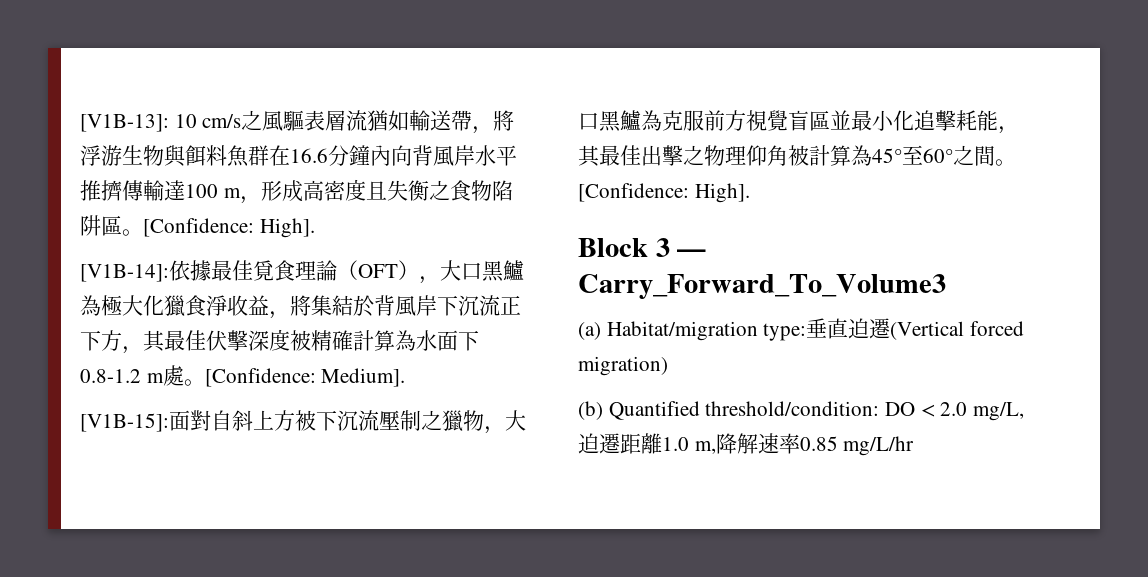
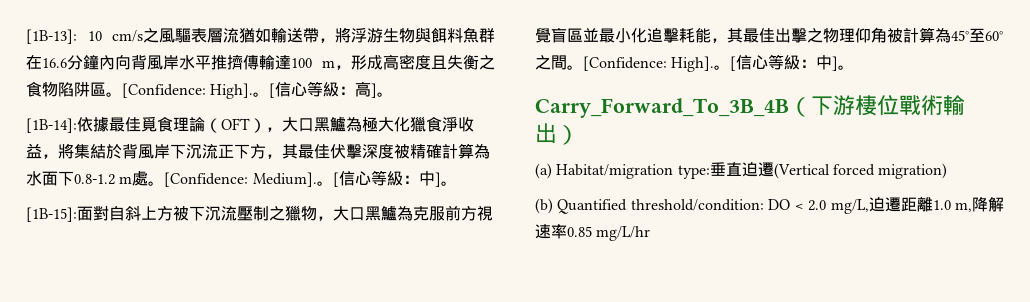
- [V1B-13]: 10 cm/s之風驅表層流猶如輸送帶，將浮游生物與餌料魚群在16.6分鐘內向背風岸水平推擠傳輸達100 m，形成高密度且失衡之食物陷阱區。[Confidence: High].
- [V1B-14]:
+ [1B-13]: 10 cm/s之風驅表層流猶如輸送帶，將浮游生物與餌料魚群在16.6分鐘內向背風岸水平推擠傳輸達100 m，形成高密度且失衡之食物陷阱區。[Confidence: High].。[信心等級：高]。
+ [1B-14]:
- [Confidence: Medium].
- [V1B-15]:面對自斜上方被下沉流壓制之獵物，大口黑鱸為克服前方視覺盲區並最小化追擊耗能，其最佳出擊之物理仰角被計算為45°至60°之間。[Confidence: High].
- Block 3 — Carry_Forward_To_Volume3
+ [Confidence: Medium].。[信心等級：中]。
+ [1B-15]:面對自斜上方被下沉流壓制之獵物，大口黑鱸為克服前方視覺盲區並最小化追擊耗能，其最佳出擊之物理仰角被計算為45°至60°之間。[Confidence: High].。[信心等級：中]。
+ Carry_Forward_To_3B_4B（下游棲位戰術輸出）

